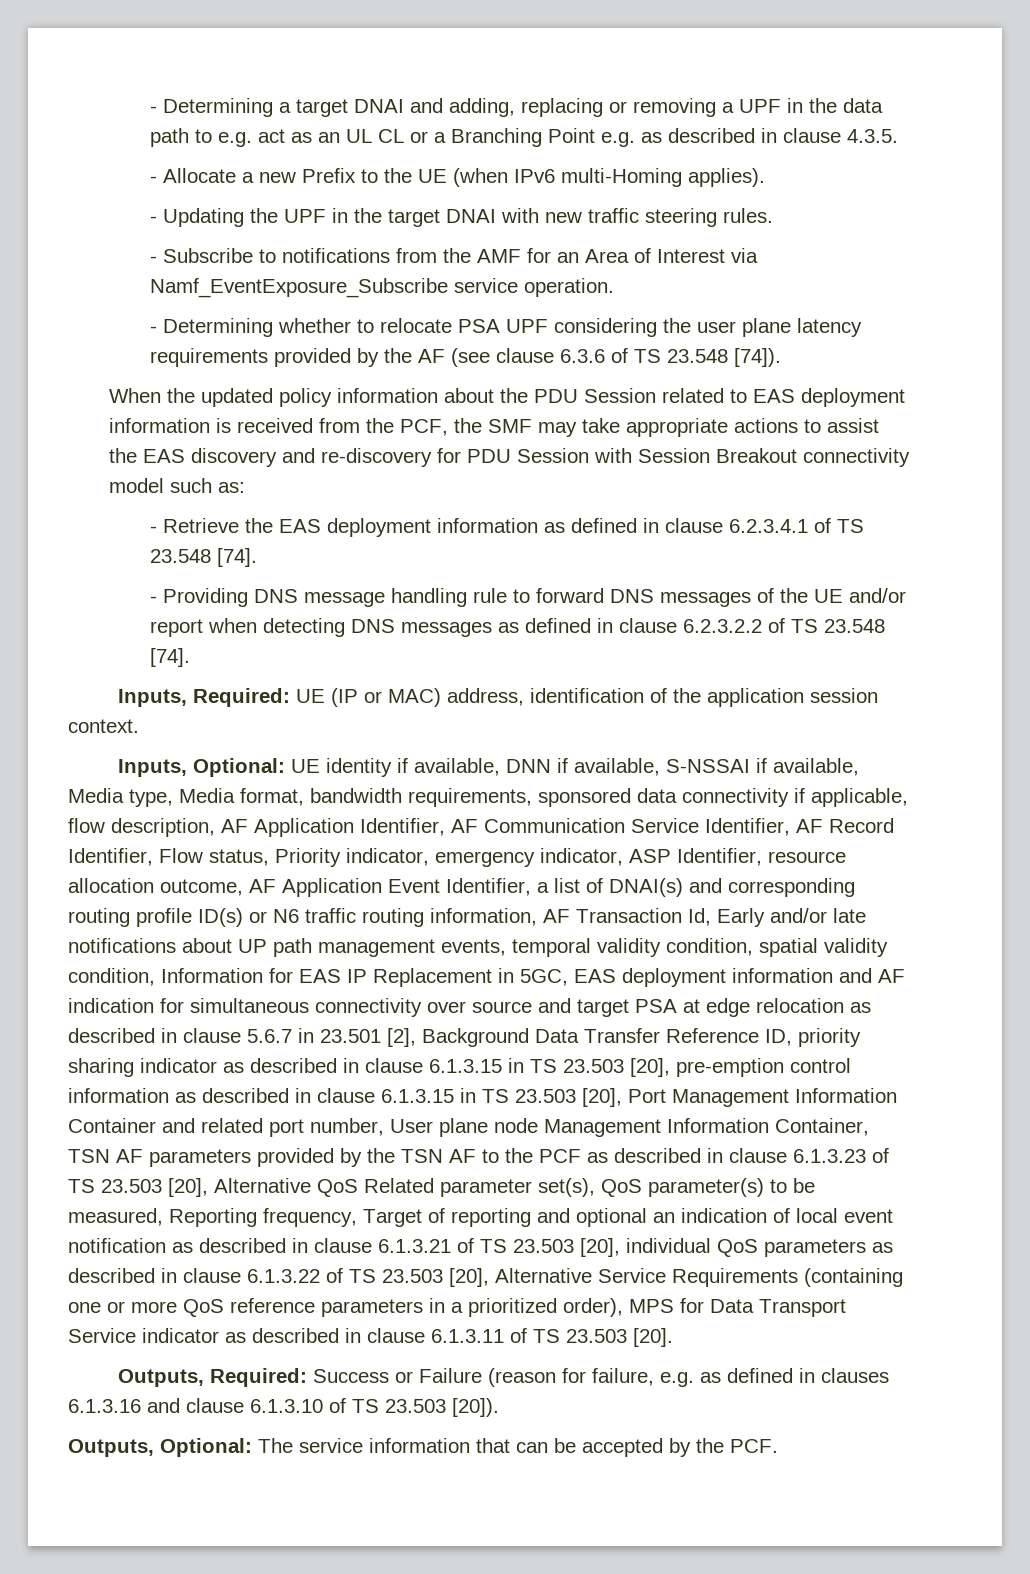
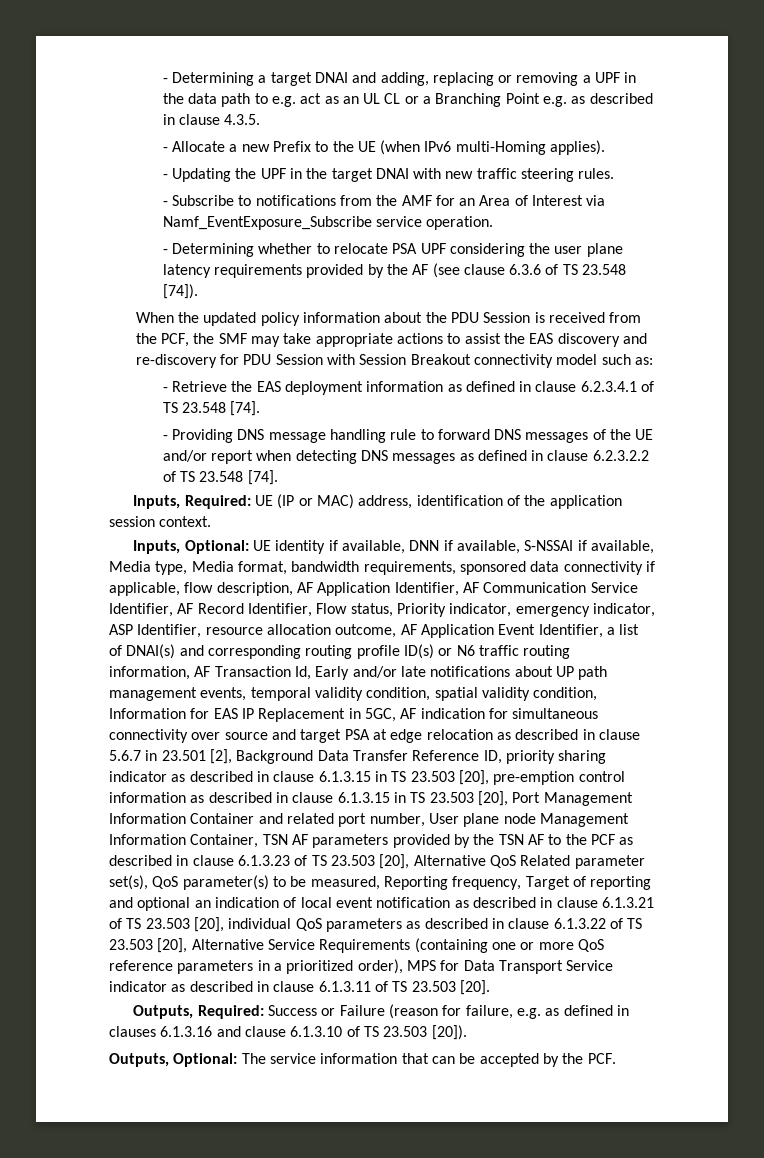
- When the updated policy information about the PDU Session related to EAS deployment information is received from the PCF, the SMF may take appropriate actions to assist the EAS discovery and re-discovery for PDU Session with Session Breakout connectivity model such as:
+ When the updated policy information about the PDU Session is received from the PCF, the SMF may take appropriate actions to assist the EAS discovery and re-discovery for PDU Session with Session Breakout connectivity model such as:
- UE identity if available, DNN if available, S-NSSAI if available, Media type, Media format, bandwidth requirements, sponsored data connectivity if applicable, flow description, AF Application Identifier, AF Communication Service Identifier, AF Record Identifier, Flow status, Priority indicator, emergency indicator, ASP Identifier, resource allocation outcome, AF Application Event Identifier, a list of DNAI(s) and corresponding routing profile ID(s) or N6 traffic routing information, AF Transaction Id, Early and/or late notifications about UP path management events, temporal validity condition, spatial validity condition, Information for EAS IP Replacement in 5GC, EAS deployment information and AF indication for simultaneous connectivity over source and target PSA at edge relocation as described in clause 5.6.7 in 23.501 [2], Background Data Transfer Reference ID, priority sharing indicator as described in clause 6.1.3.15 in TS 23.503 [20], pre-emption control information as described in clause 6.1.3.15 in TS 23.503 [20], Port Management Information Container and related port number, User plane node Management Information Container, TSN AF parameters provided by the TSN AF to the PCF as described in clause 6.1.3.23 of TS 23.503 [20], Alternative QoS Related parameter set(s), QoS parameter(s) to be measured, Reporting frequency, Target of reporting and optional an indication of local event notification as described in clause 6.1.3.21 of TS 23.503 [20], individual QoS parameters as described in clause 6.1.3.22 of TS 23.503 [20], Alternative Service Requirements (containing one or more QoS reference parameters in a prioritized order), MPS for Data Transport Service indicator as described in clause 6.1.3.11 of TS 23.503 [20].
+ UE identity if available, DNN if available, S-NSSAI if available, Media type, Media format, bandwidth requirements, sponsored data connectivity if applicable, flow description, AF Application Identifier, AF Communication Service Identifier, AF Record Identifier, Flow status, Priority indicator, emergency indicator, ASP Identifier, resource allocation outcome, AF Application Event Identifier, a list of DNAI(s) and corresponding routing profile ID(s) or N6 traffic routing information, AF Transaction Id, Early and/or late notifications about UP path management events, temporal validity condition, spatial validity condition, Information for EAS IP Replacement in 5GC, AF indication for simultaneous connectivity over source and target PSA at edge relocation as described in clause 5.6.7 in 23.501 [2], Background Data Transfer Reference ID, priority sharing indicator as described in clause 6.1.3.15 in TS 23.503 [20], pre-emption control information as described in clause 6.1.3.15 in TS 23.503 [20], Port Management Information Container and related port number, User plane node Management Information Container, TSN AF parameters provided by the TSN AF to the PCF as described in clause 6.1.3.23 of TS 23.503 [20], Alternative QoS Related parameter set(s), QoS parameter(s) to be measured, Reporting frequency, Target of reporting and optional an indication of local event notification as described in clause 6.1.3.21 of TS 23.503 [20], individual QoS parameters as described in clause 6.1.3.22 of TS 23.503 [20], Alternative Service Requirements (containing one or more QoS reference parameters in a prioritized order), MPS for Data Transport Service indicator as described in clause 6.1.3.11 of TS 23.503 [20].

